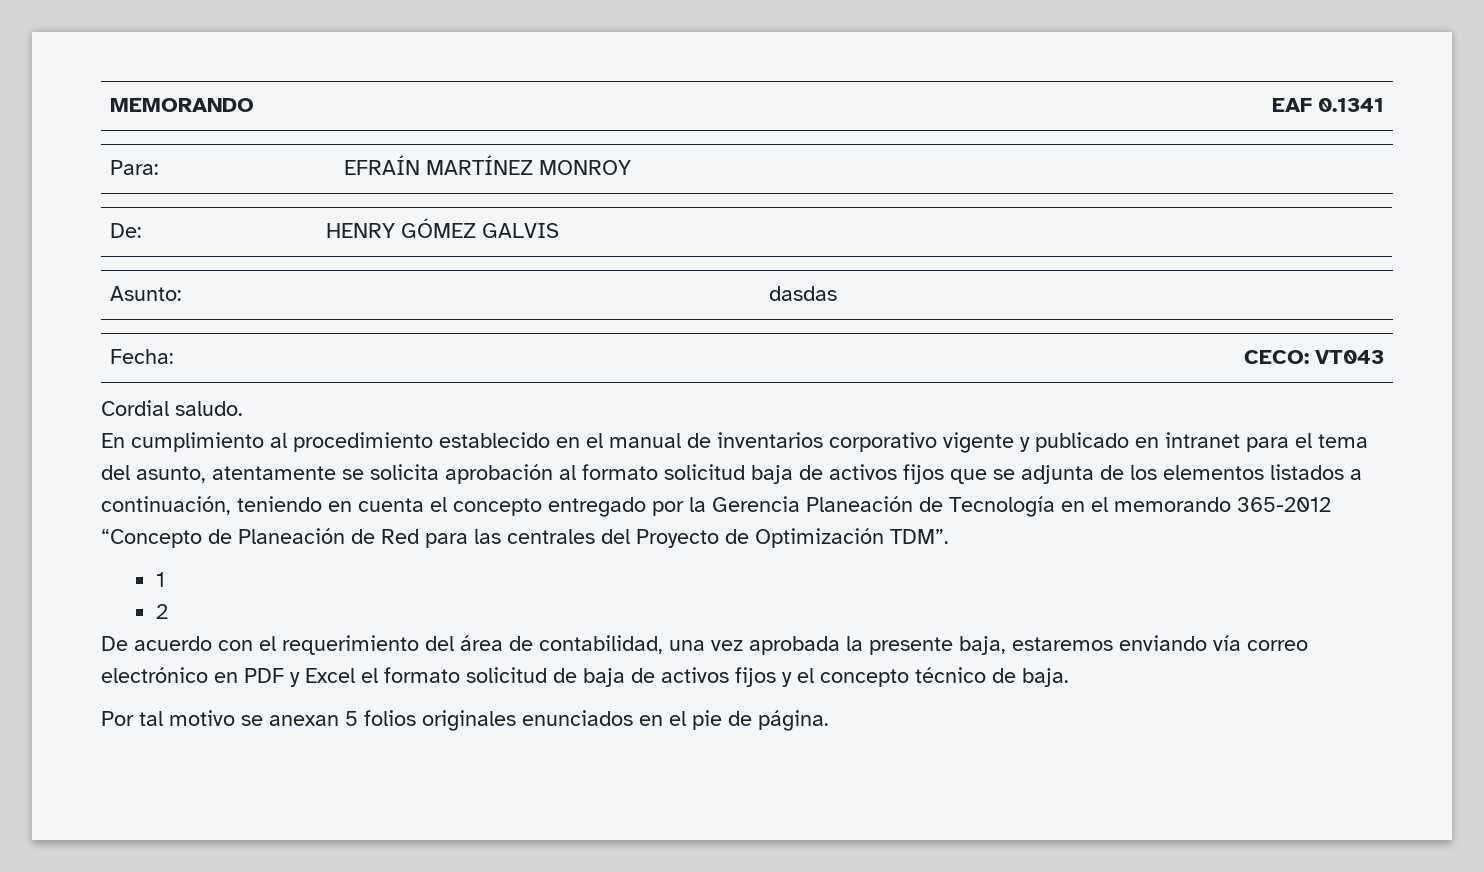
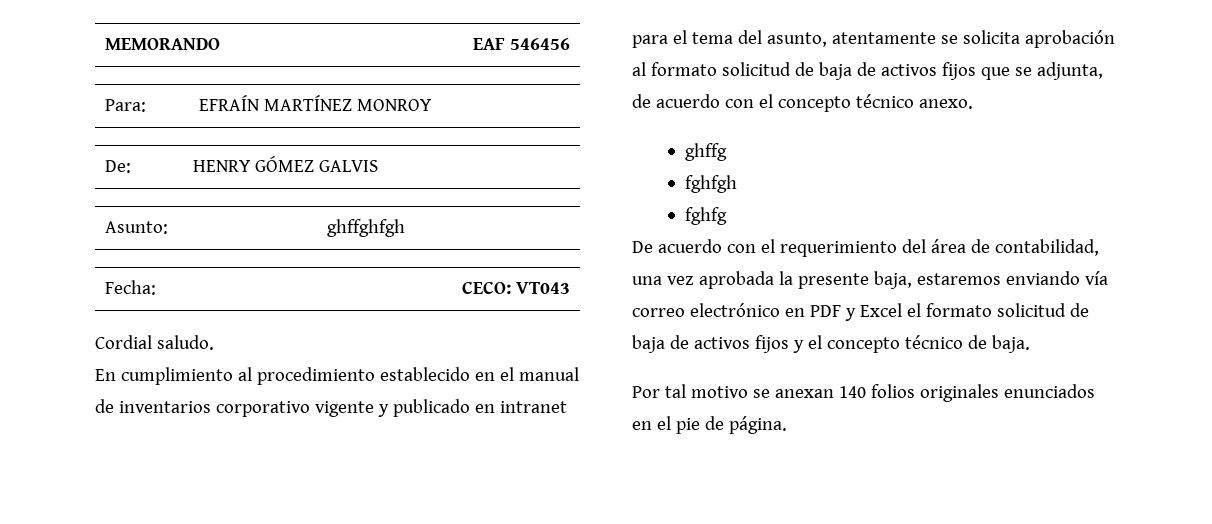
- MEMORANDO | EAF 0.1341
+ MEMORANDO | EAF 546456
- Asunto: | dasdas
+ Asunto: | ghffghfgh
- En cumplimiento al procedimiento establecido en el manual de inventarios corporativo vigente y publicado en intranet para el tema del asunto, atentamente se solicita aprobación al formato solicitud baja de activos fijos que se adjunta de los elementos listados a continuación, teniendo en cuenta el concepto entregado por la Gerencia Planeación de Tecnología en el memorando 365-2012 “Concepto de Planeación de Red para las centrales del Proyecto de Optimización TDM”.
- 1
- 2
+ En cumplimiento al procedimiento establecido en el manual de inventarios corporativo vigente y publicado en intranet para el tema del asunto, atentamente se solicita aprobación al formato solicitud de baja de activos fijos que se adjunta, de acuerdo con el concepto técnico anexo.
+ ghffg
+ fghfgh
+ fghfg
- Por tal motivo se anexan 5 folios originales enunciados en el pie de página.
+ Por tal motivo se anexan 140 folios originales enunciados en el pie de página.

